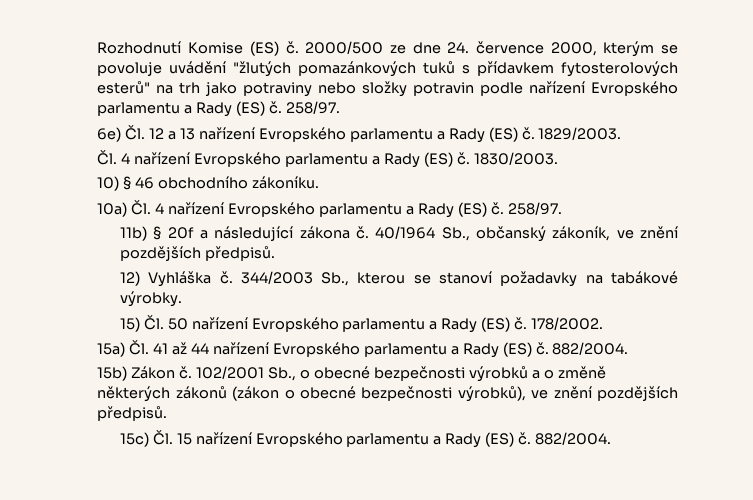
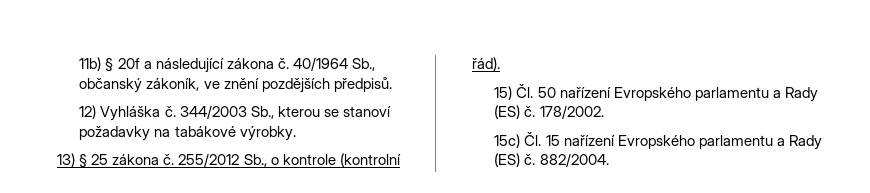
- Rozhodnutí Komise (ES) č. 2000/500 ze dne 24. července 2000, kterým se povoluje uvádění "žlutých pomazánkových tuků s přídavkem fytosterolových esterů" na trh jako potraviny nebo složky potravin podle nařízení Evropského parlamentu a Rady (ES) č. 258/97.
- 6e) Čl. 12 a 13 nařízení Evropského parlamentu a Rady (ES) č. 1829/2003.
- Čl. 4 nařízení Evropského parlamentu a Rady (ES) č. 1830/2003.
- 10) § 46 obchodního zákoníku.
- 10a) Čl. 4 nařízení Evropského parlamentu a Rady (ES) č. 258/97.
+ 13) § 25 zákona č. 255/2012 Sb., o kontrole (kontrolní řád).
- 15a) Čl. 41 až 44 nařízení Evropského parlamentu a Rady (ES) č. 882/2004.
- 15b) Zákon č. 102/2001 Sb., o obecné bezpečnosti výrobků a o změně některých zákonů (zákon o obecné bezpečnosti výrobků), ve znění pozdějších předpisů.

